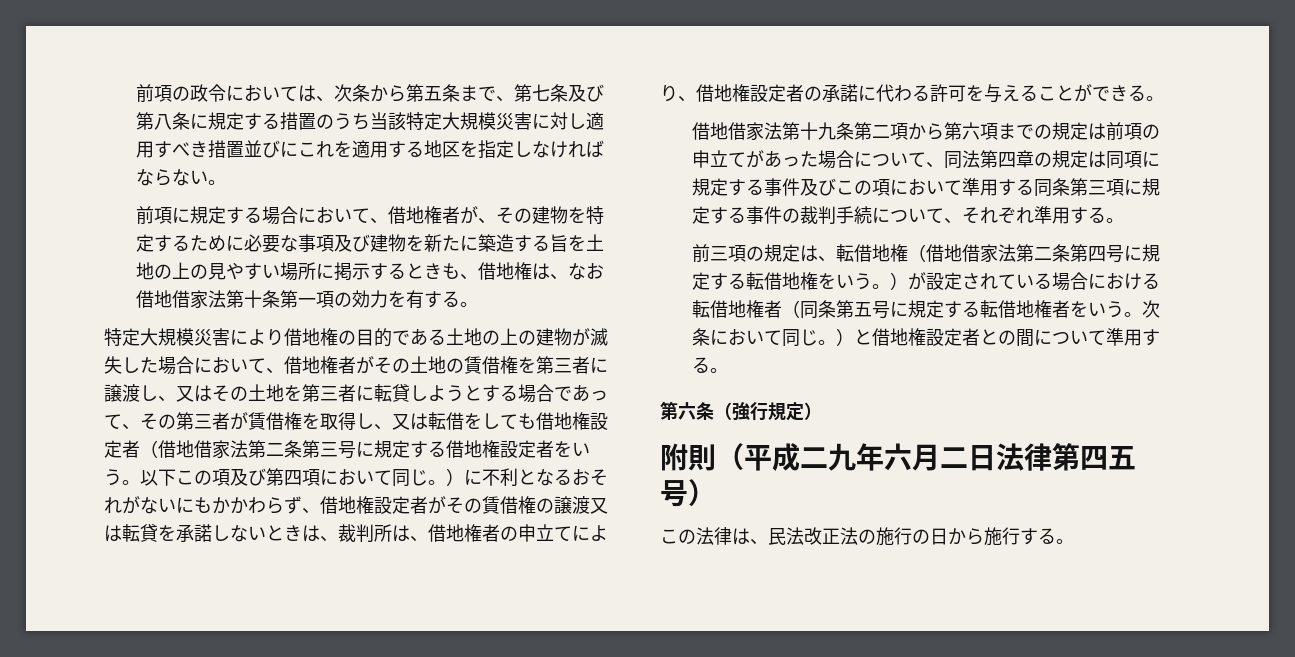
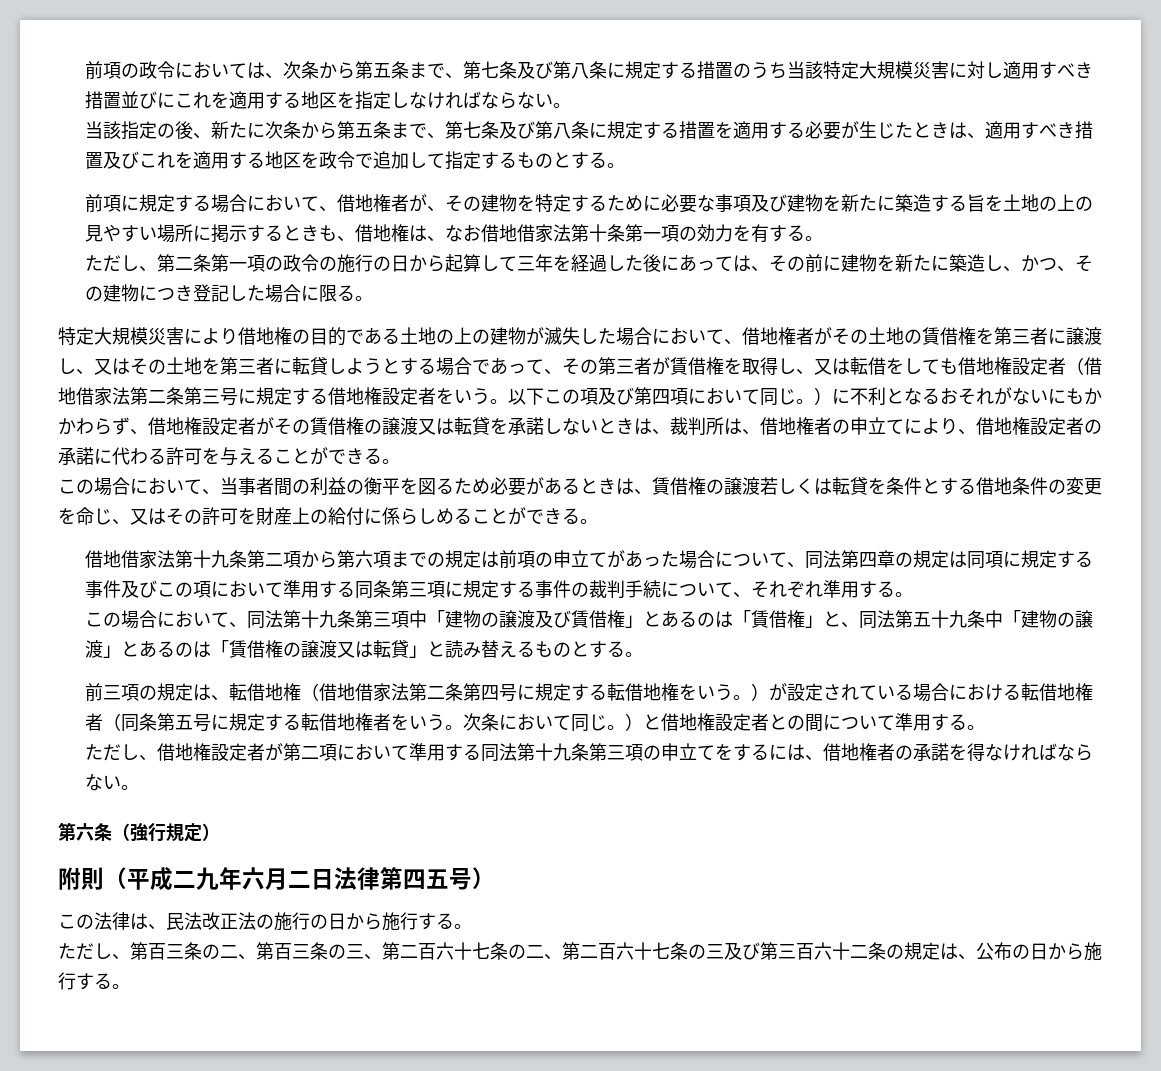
+ 当該指定の後、新たに次条から第五条まで、第七条及び第八条に規定する措置を適用する必要が生じたときは、適用すべき措置及びこれを適用する地区を政令で追加して指定するものとする。
+ ただし、第二条第一項の政令の施行の日から起算して三年を経過した後にあっては、その前に建物を新たに築造し、かつ、その建物につき登記した場合に限る。
+ この場合において、当事者間の利益の衡平を図るため必要があるときは、賃借権の譲渡若しくは転貸を条件とする借地条件の変更を命じ、又はその許可を財産上の給付に係らしめることができる。
+ この場合において、同法第十九条第三項中「建物の譲渡及び賃借権」とあるのは「賃借権」と、同法第五十九条中「建物の譲渡」とあるのは「賃借権の譲渡又は転貸」と読み替えるものとする。
+ ただし、借地権設定者が第二項において準用する同法第十九条第三項の申立てをするには、借地権者の承諾を得なければならない。
+ ただし、第百三条の二、第百三条の三、第二百六十七条の二、第二百六十七条の三及び第三百六十二条の規定は、公布の日から施行する。

